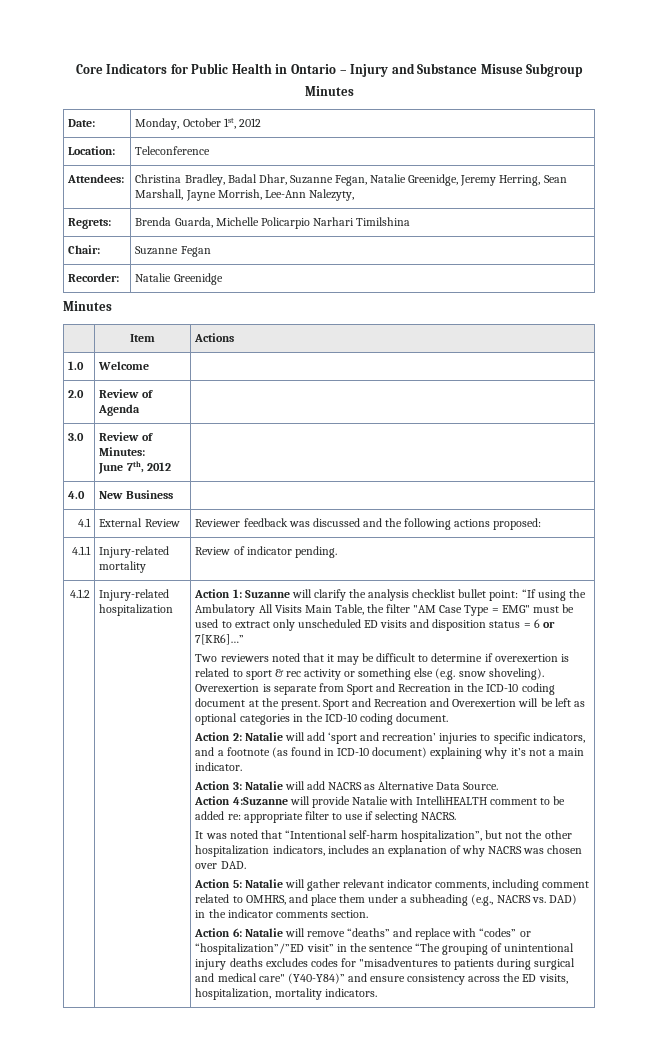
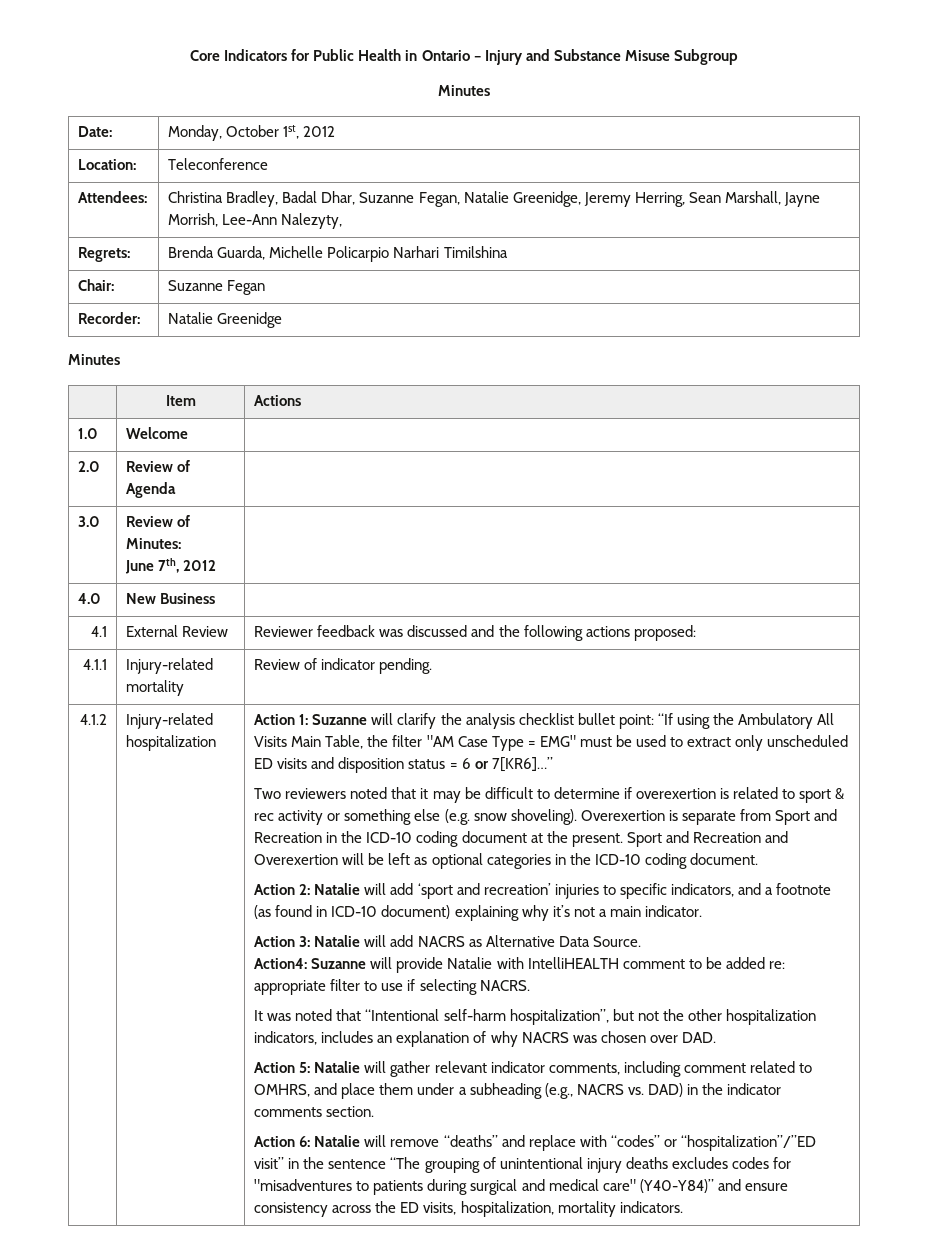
- Action 4:Suzanne will provide Natalie with IntelliHEALTH comment to be added re: appropriate filter to use if selecting NACRS.
+ Action4: Suzanne will provide Natalie with IntelliHEALTH comment to be added re: appropriate filter to use if selecting NACRS.

